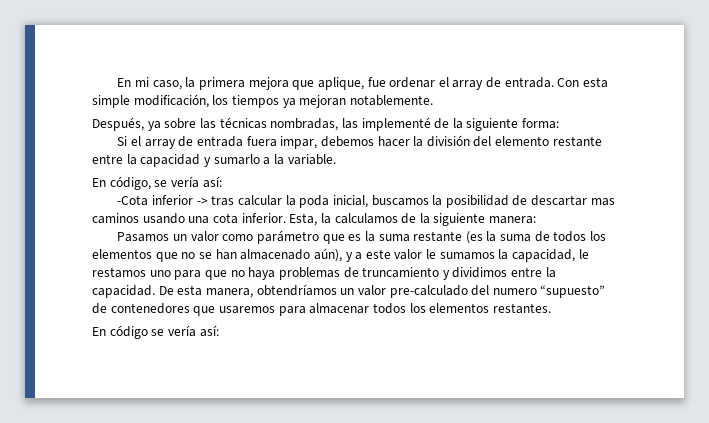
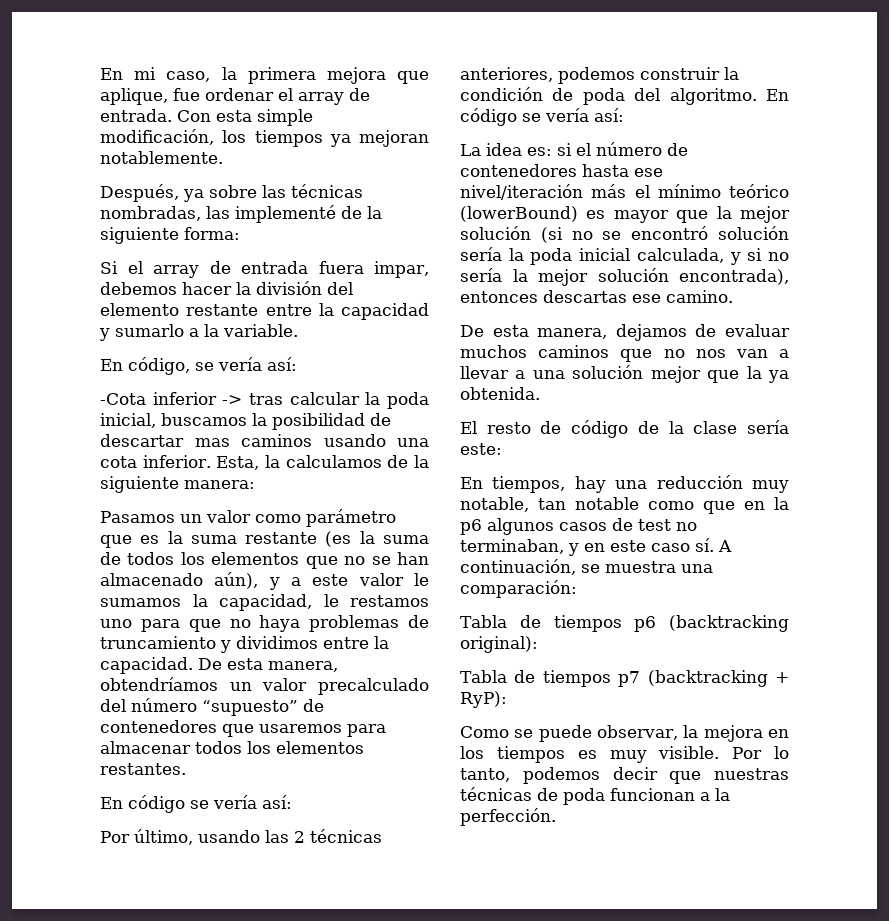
- De esta manera, obtendríamos un valor pre-calculado del numero “supuesto” de contenedores que usaremos para almacenar todos los elementos restantes.
+ De esta manera, obtendríamos un valor precalculado del número “supuesto” de contenedores que usaremos para almacenar todos los elementos restantes.
+ Por último, usando las 2 técnicas anteriores, podemos construir la condición de poda del algoritmo. En código se vería así:
+ La idea es: si el número de contenedores hasta ese nivel/iteración más el mínimo teórico (lowerBound) es mayor que la mejor solución (si no se encontró solución sería la poda inicial calculada, y si no sería la mejor solución encontrada), entonces descartas ese camino.
+ De esta manera, dejamos de evaluar muchos caminos que no nos van a llevar a una solución mejor que la ya obtenida.
+ El resto de código de la clase sería este:
+ En tiempos, hay una reducción muy notable, tan notable como que en la p6 algunos casos de test no terminaban, y en este caso sí. A continuación, se muestra una comparación:
+ Tabla de tiempos p6 (backtracking original):
+ Tabla de tiempos p7 (backtracking + RyP):
+ Como se puede observar, la mejora en los tiempos es muy visible. Por lo tanto, podemos decir que nuestras técnicas de poda funcionan a la perfección.

